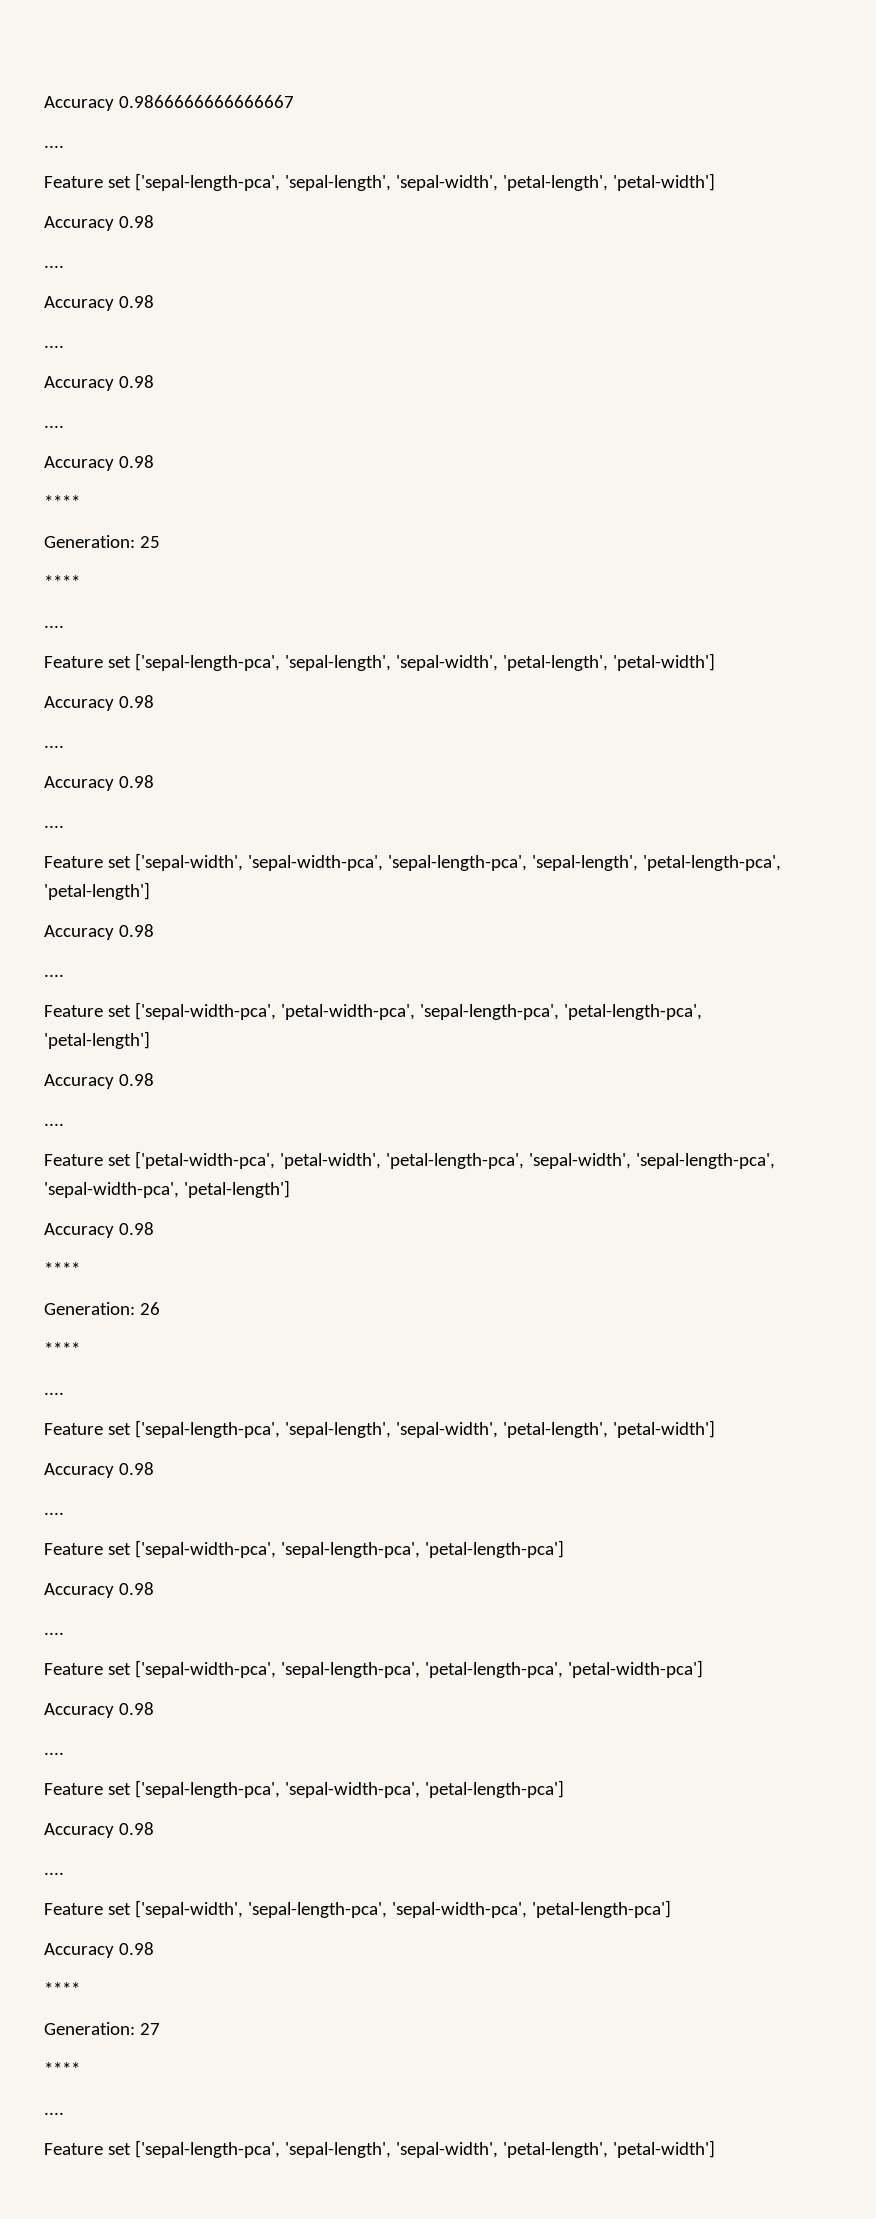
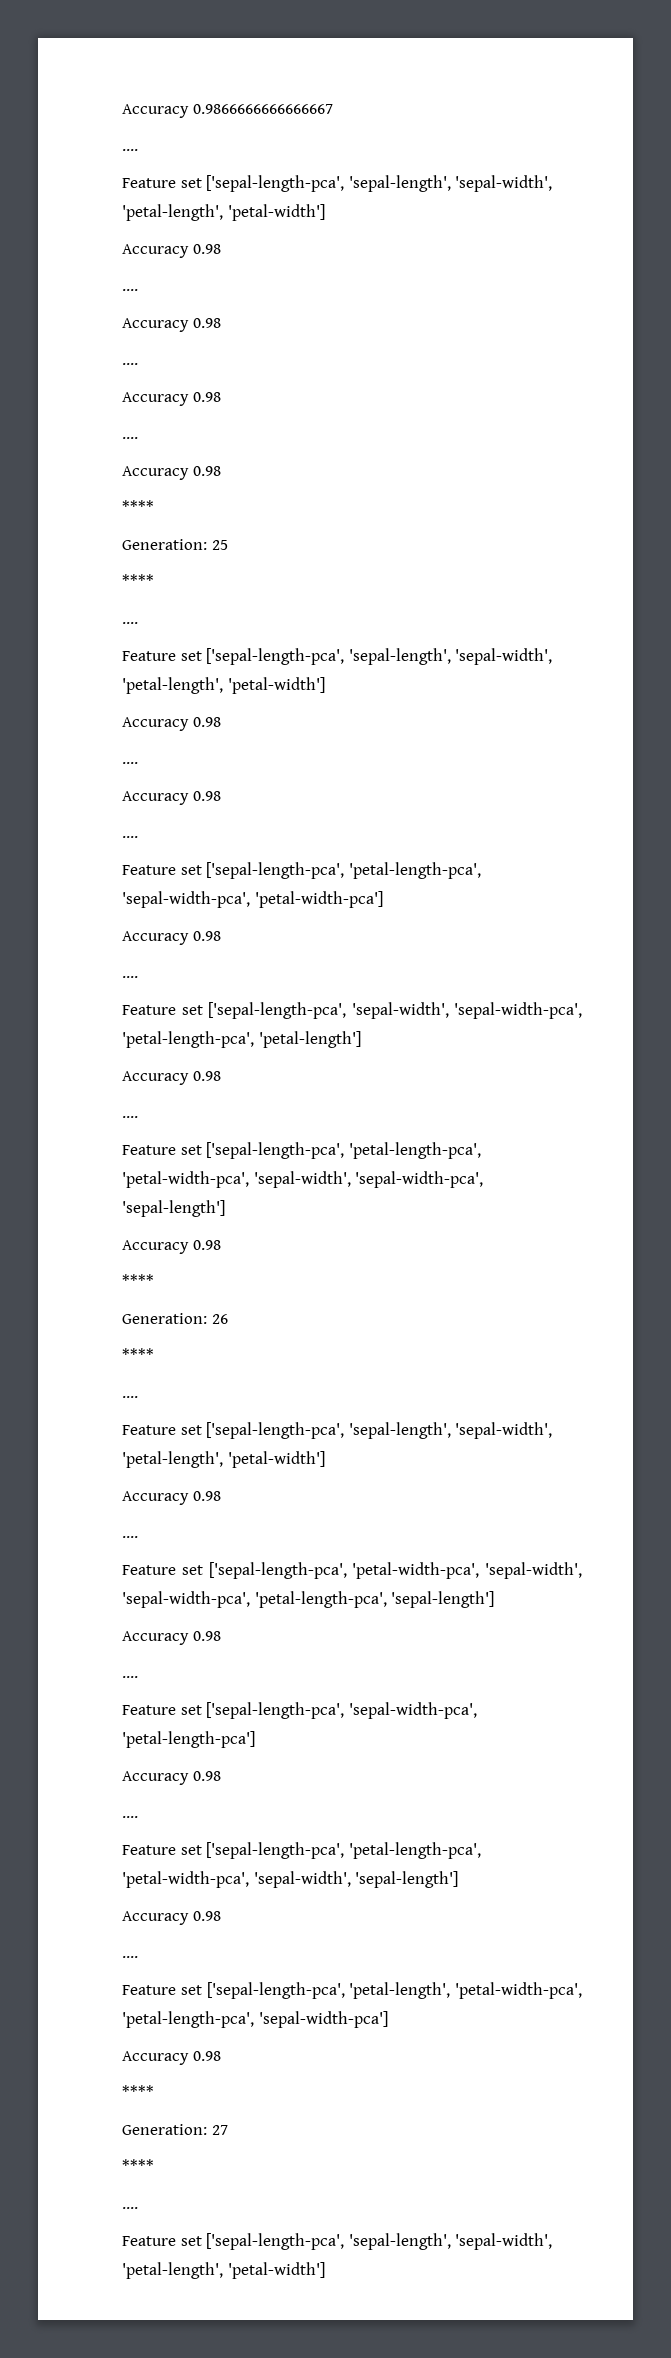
- Feature set ['sepal-width', 'sepal-width-pca', 'sepal-length-pca', 'sepal-length', 'petal-length-pca', 'petal-length']
+ Feature set ['sepal-length-pca', 'petal-length-pca', 'sepal-width-pca', 'petal-width-pca']
  Accuracy 0.98
  ....
- Feature set ['sepal-width-pca', 'petal-width-pca', 'sepal-length-pca', 'petal-length-pca', 'petal-length']
+ Feature set ['sepal-length-pca', 'sepal-width', 'sepal-width-pca', 'petal-length-pca', 'petal-length']
  Accuracy 0.98
  ....
- Feature set ['petal-width-pca', 'petal-width', 'petal-length-pca', 'sepal-width', 'sepal-length-pca', 'sepal-width-pca', 'petal-length']
+ Feature set ['sepal-length-pca', 'petal-length-pca', 'petal-width-pca', 'sepal-width', 'sepal-width-pca', 'sepal-length']
- Feature set ['sepal-width-pca', 'sepal-length-pca', 'petal-length-pca']
- Accuracy 0.98
- ....
- Feature set ['sepal-width-pca', 'sepal-length-pca', 'petal-length-pca', 'petal-width-pca']
+ Feature set ['sepal-length-pca', 'petal-width-pca', 'sepal-width', 'sepal-width-pca', 'petal-length-pca', 'sepal-length']
- Feature set ['sepal-width', 'sepal-length-pca', 'sepal-width-pca', 'petal-length-pca']
+ Feature set ['sepal-length-pca', 'petal-length-pca', 'petal-width-pca', 'sepal-width', 'sepal-length']
+ Accuracy 0.98
+ ....
+ Feature set ['sepal-length-pca', 'petal-length', 'petal-width-pca', 'petal-length-pca', 'sepal-width-pca']

